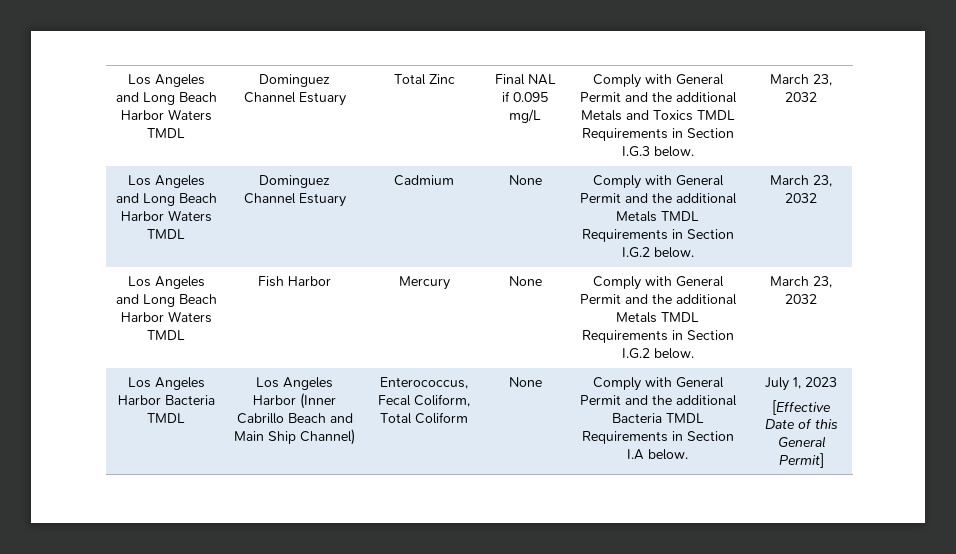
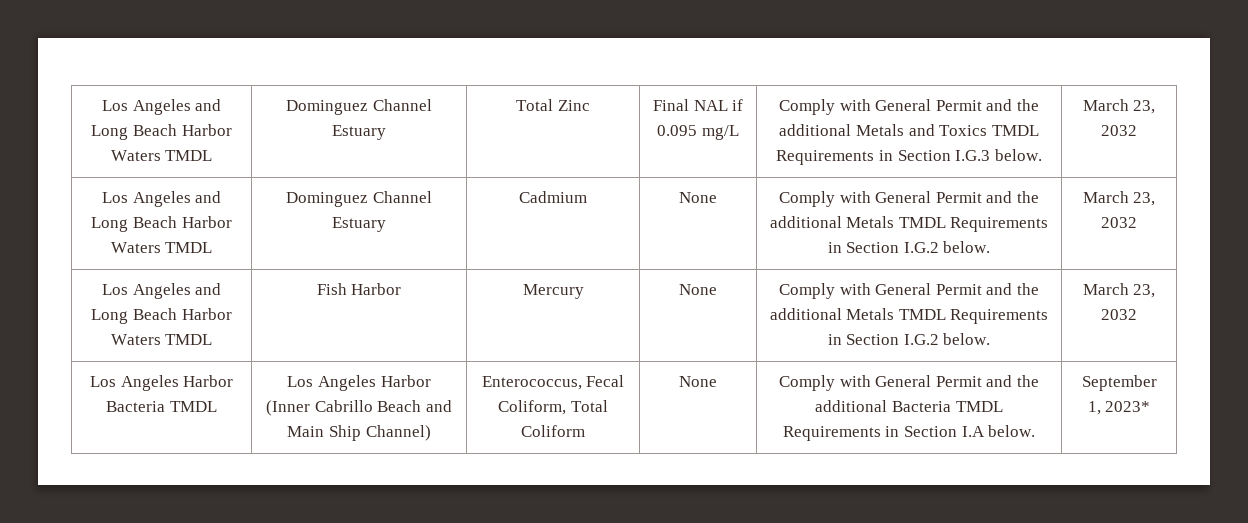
- July 1, 2023
- [Effective Date of this General Permit]
+ September 1, 2023*

